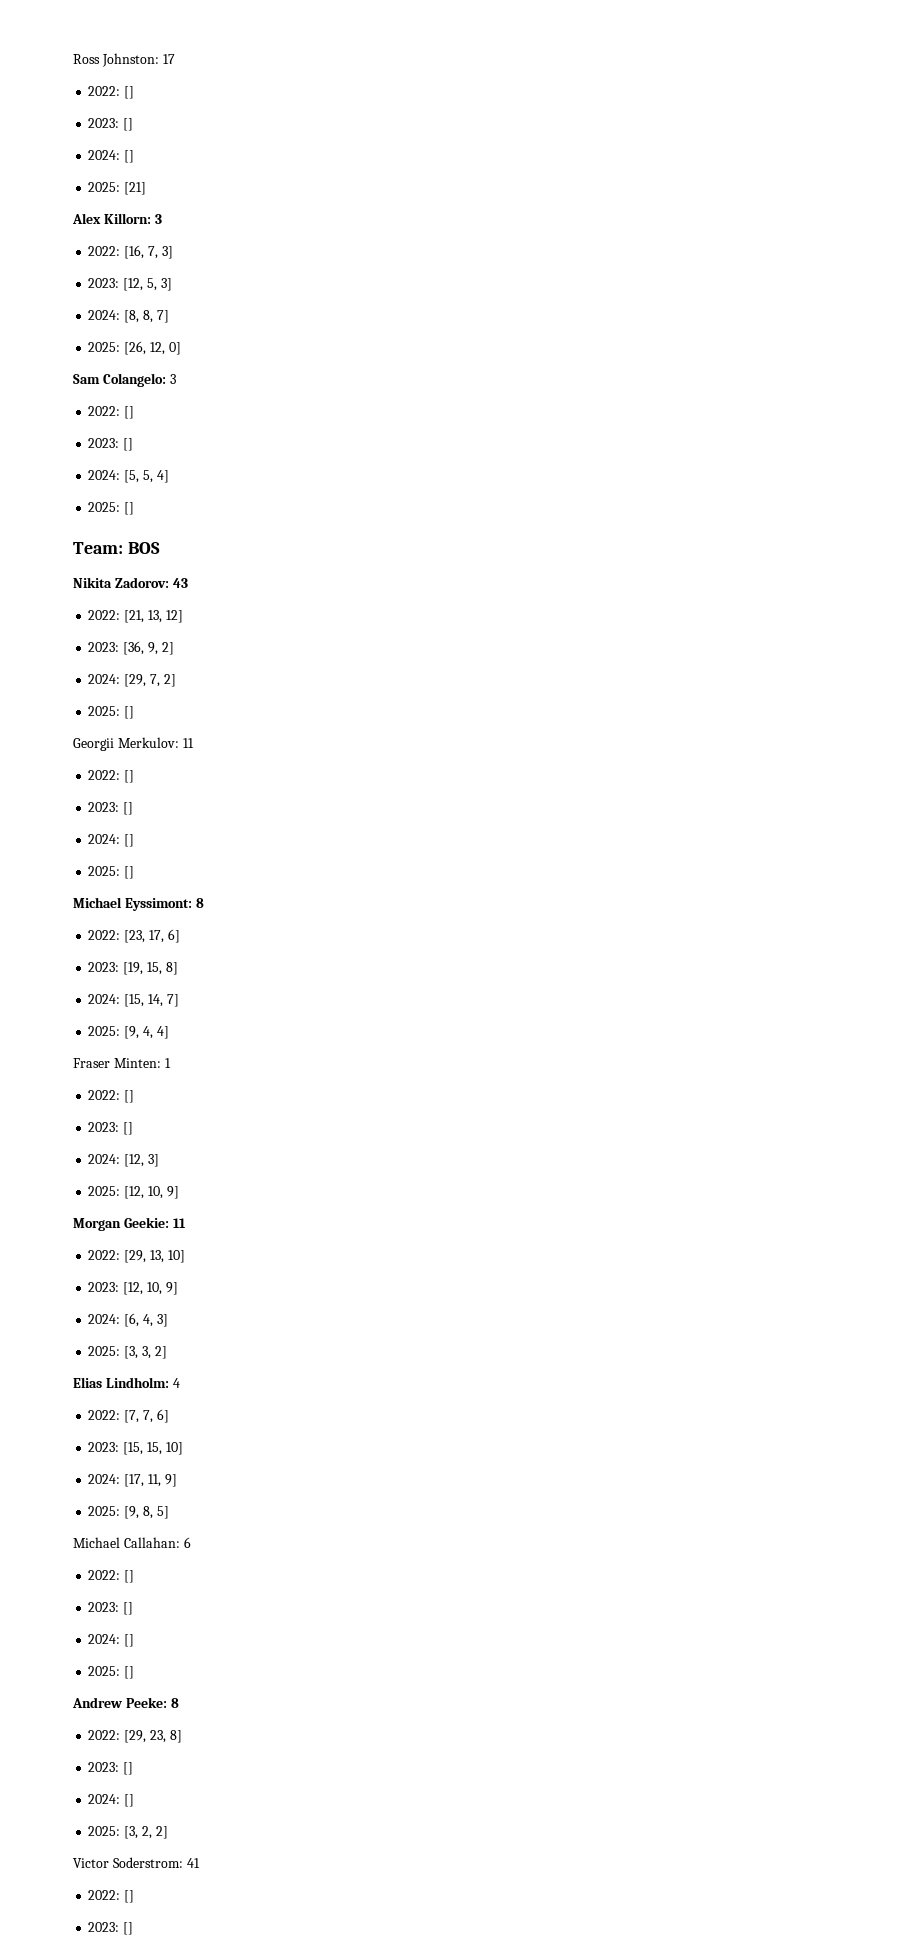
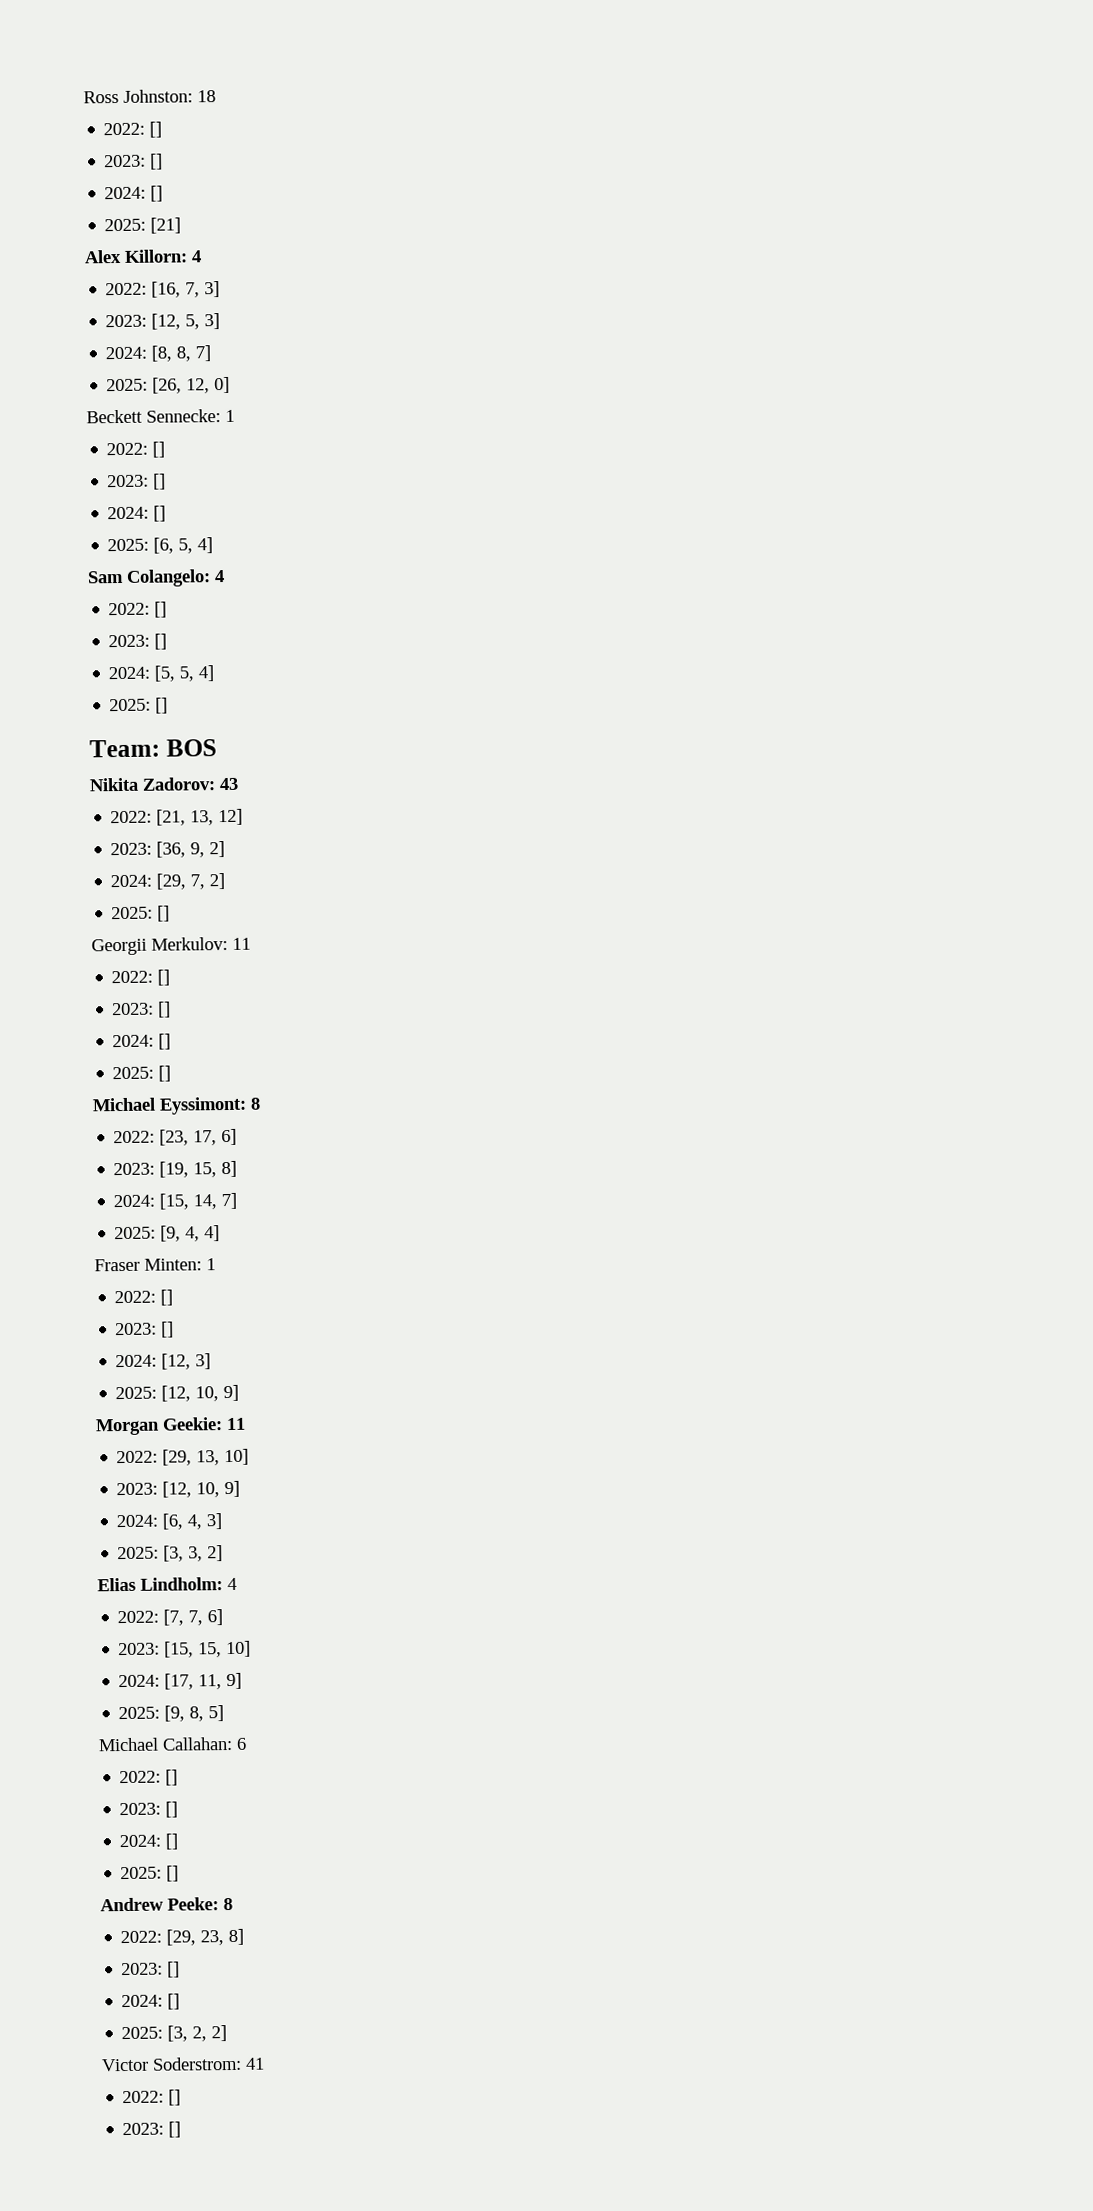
- Ross Johnston: 17
+ Ross Johnston: 18
- Alex Killorn: 3
+ Alex Killorn: 4
+ Beckett Sennecke: 1
+ 2022: []
+ 2023: []
+ 2024: []
+ 2025: [6, 5, 4]
- Sam Colangelo: 3
+ Sam Colangelo: 4

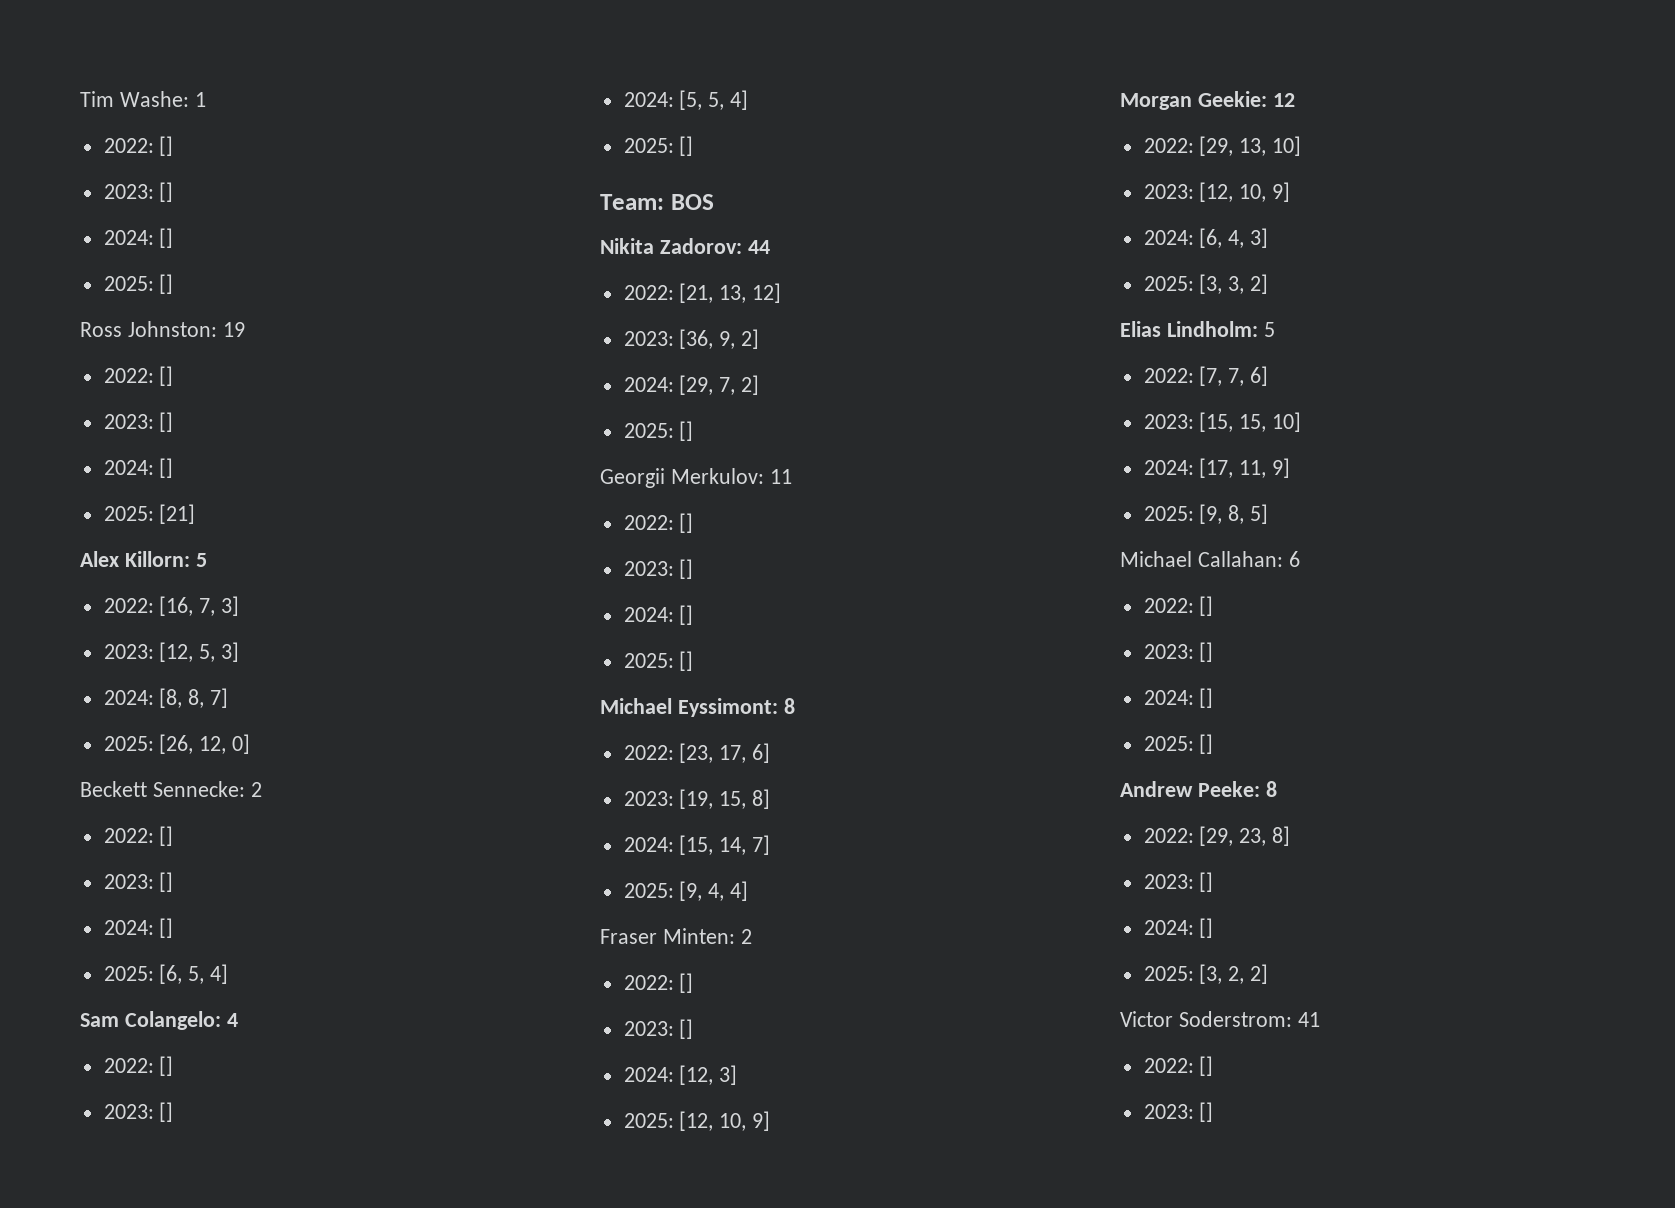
+ Tim Washe: 1
+ 2022: []
+ 2023: []
+ 2024: []
+ 2025: []
- Ross Johnston: 18
+ Ross Johnston: 19
- Alex Killorn: 4
+ Alex Killorn: 5
- Beckett Sennecke: 1
+ Beckett Sennecke: 2
- Nikita Zadorov: 43
+ Nikita Zadorov: 44
- Fraser Minten: 1
+ Fraser Minten: 2
- Morgan Geekie: 11
+ Morgan Geekie: 12
- Elias Lindholm: 4
+ Elias Lindholm: 5

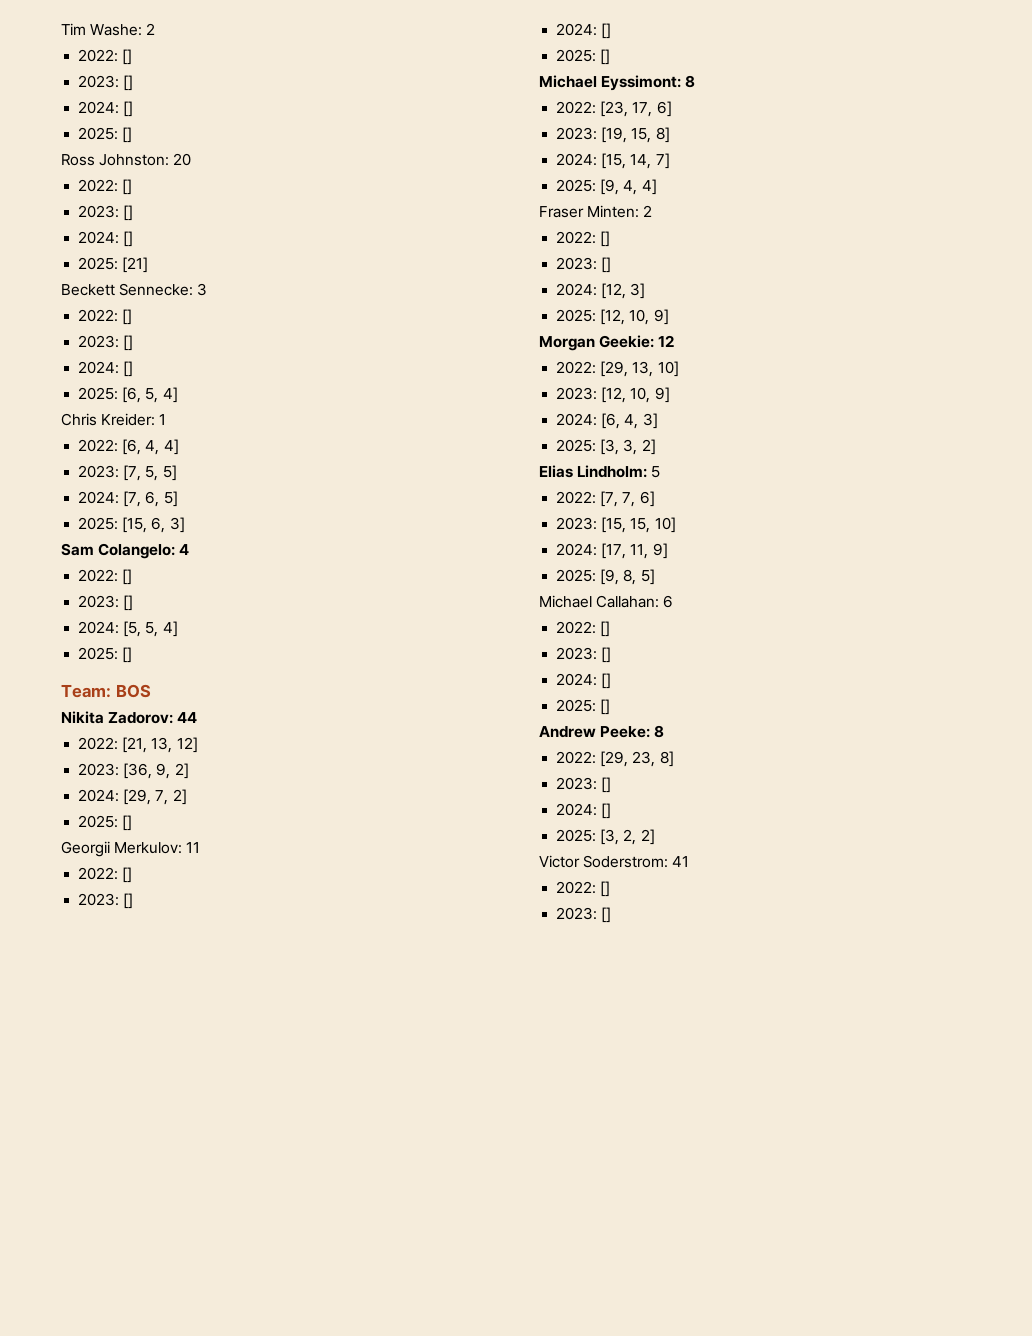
- Tim Washe: 1
+ Tim Washe: 2
- Ross Johnston: 19
+ Ross Johnston: 20
- Alex Killorn: 5
- 2022: [16, 7, 3]
- 2023: [12, 5, 3]
- 2024: [8, 8, 7]
- 2025: [26, 12, 0]
- Beckett Sennecke: 2
+ Beckett Sennecke: 3
+ Chris Kreider: 1
+ 2022: [6, 4, 4]
+ 2023: [7, 5, 5]
+ 2024: [7, 6, 5]
+ 2025: [15, 6, 3]

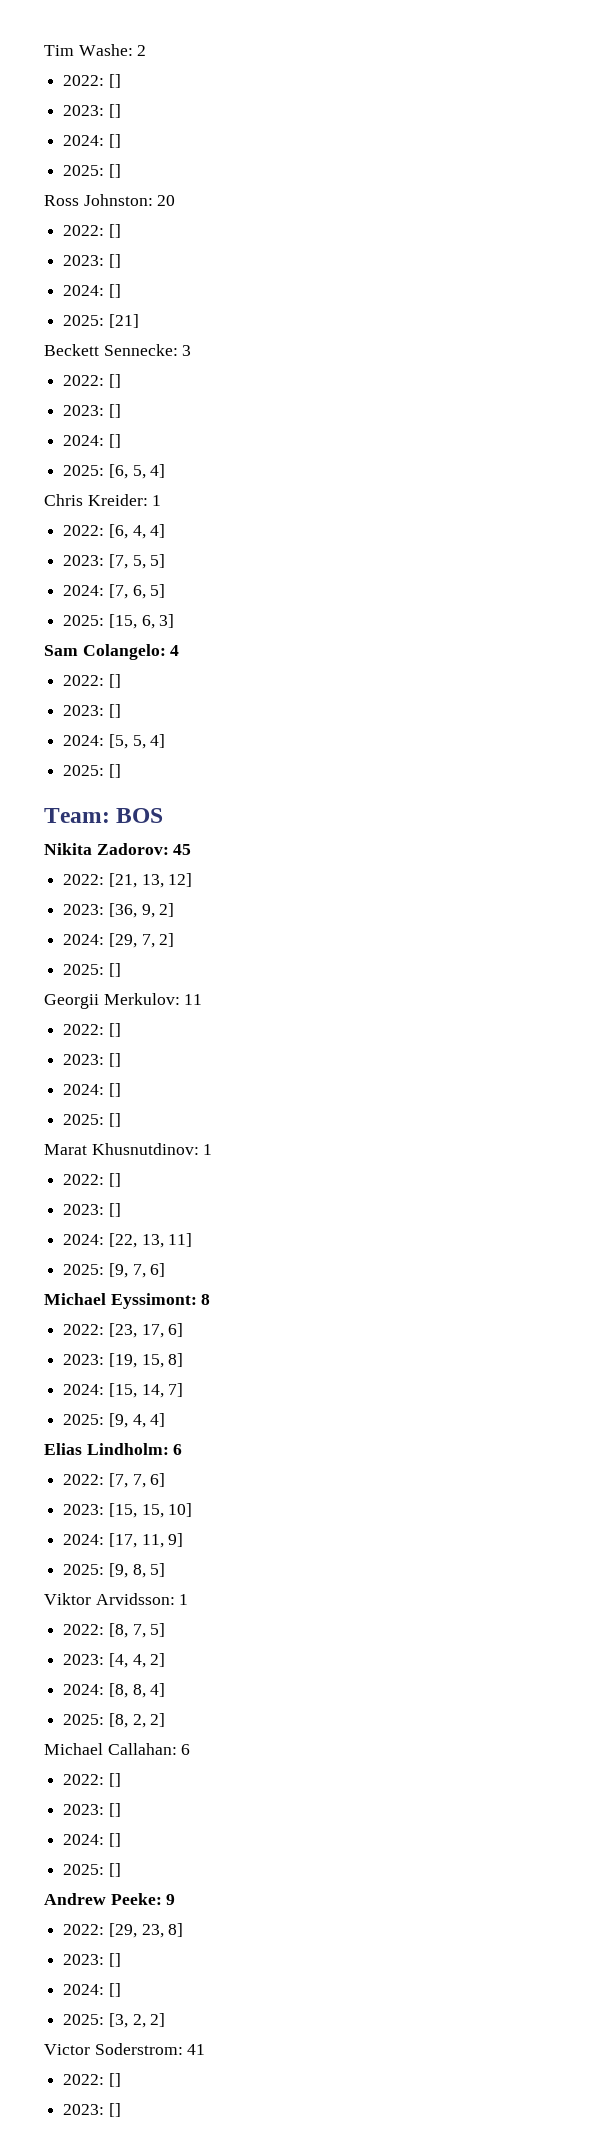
- Nikita Zadorov: 44
+ Nikita Zadorov: 45
+ Marat Khusnutdinov: 1
+ 2022: []
+ 2023: []
+ 2024: [22, 13, 11]
+ 2025: [9, 7, 6]
- Fraser Minten: 2
- 2022: []
- 2023: []
- 2024: [12, 3]
- 2025: [12, 10, 9]
- Morgan Geekie: 12
- 2022: [29, 13, 10]
- 2023: [12, 10, 9]
- 2024: [6, 4, 3]
- 2025: [3, 3, 2]
- Elias Lindholm: 5
+ Elias Lindholm: 6
+ Viktor Arvidsson: 1
+ 2022: [8, 7, 5]
+ 2023: [4, 4, 2]
+ 2024: [8, 8, 4]
+ 2025: [8, 2, 2]
- Andrew Peeke: 8
+ Andrew Peeke: 9

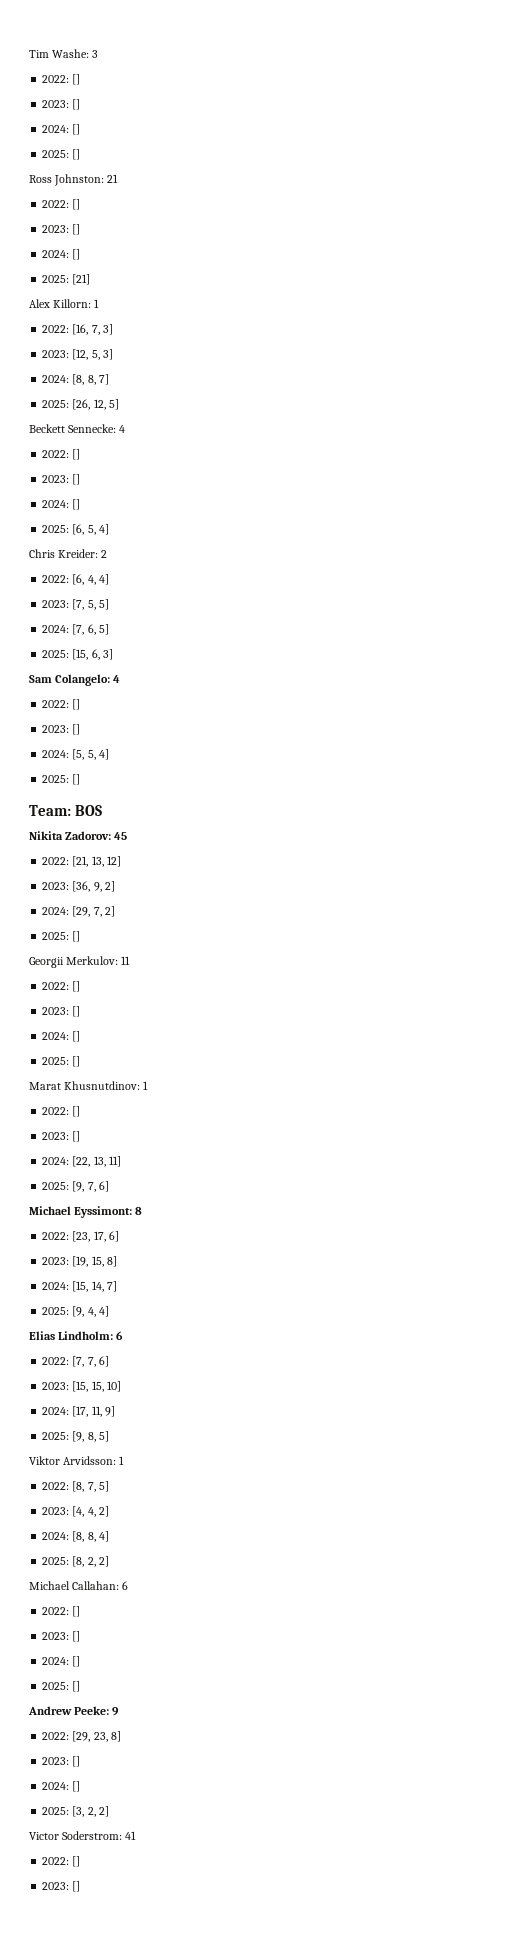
- Tim Washe: 2
+ Tim Washe: 3
- Ross Johnston: 20
+ Ross Johnston: 21
+ Alex Killorn: 1
+ 2022: [16, 7, 3]
+ 2023: [12, 5, 3]
+ 2024: [8, 8, 7]
+ 2025: [26, 12, 5]
- Beckett Sennecke: 3
+ Beckett Sennecke: 4
- Chris Kreider: 1
+ Chris Kreider: 2

